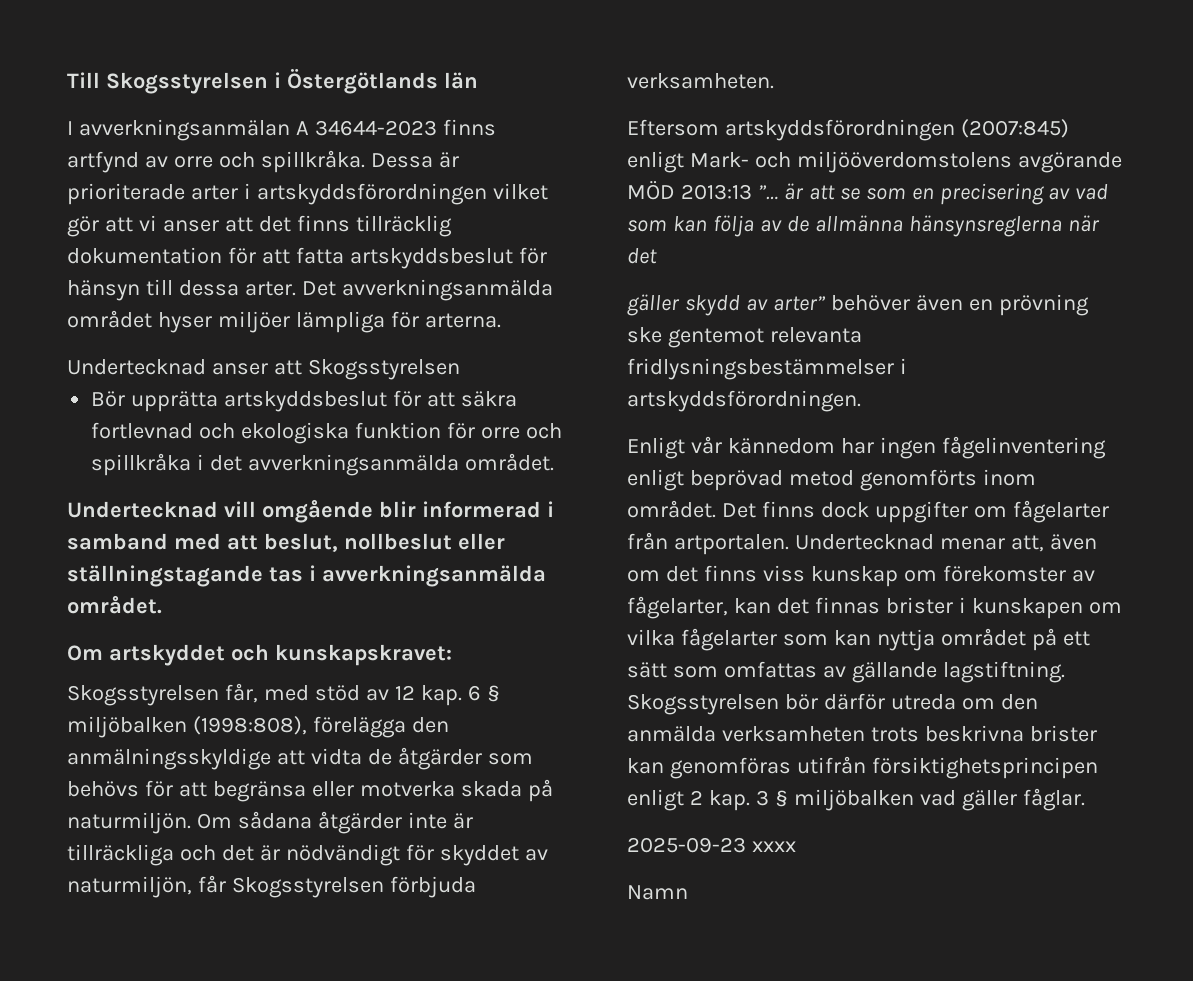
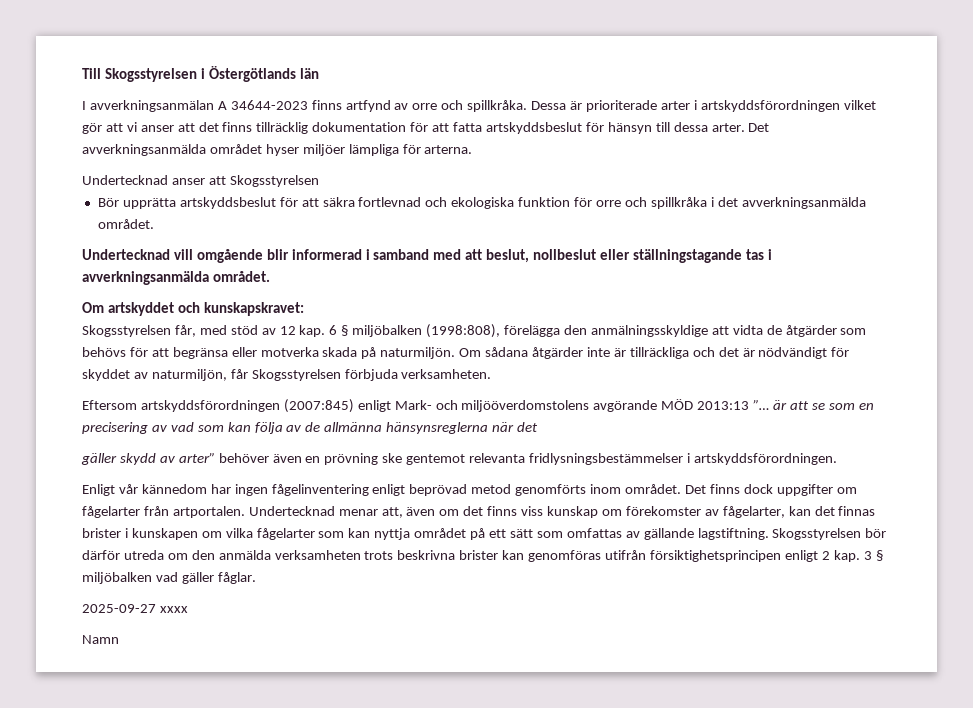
- 2025-09-23 xxxx
+ 2025-09-27 xxxx

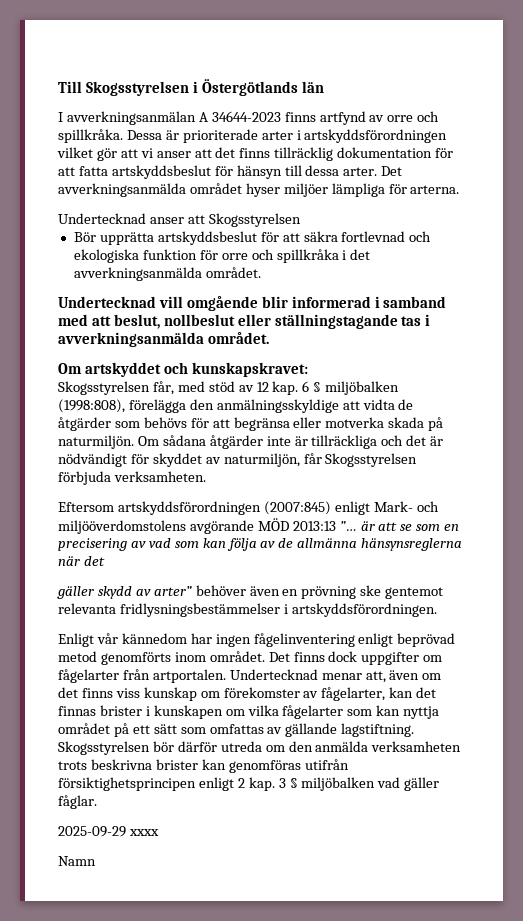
- 2025-09-27 xxxx
+ 2025-09-29 xxxx

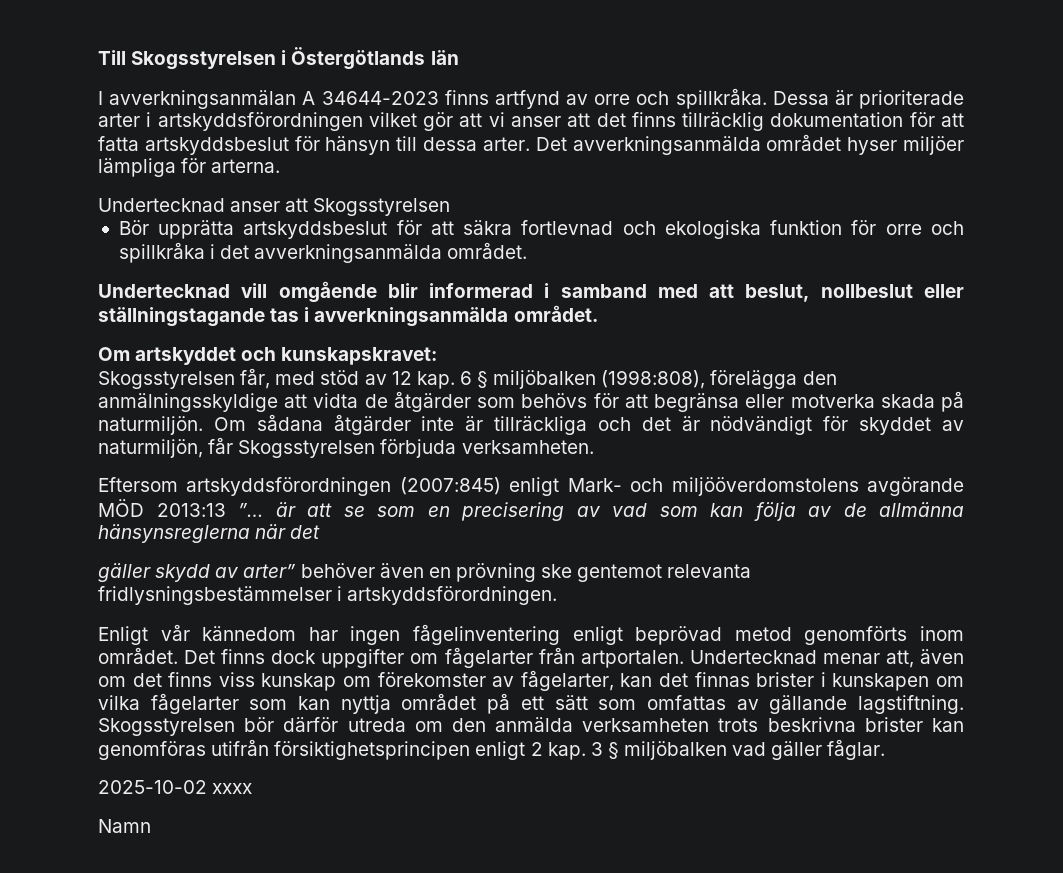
- 2025-09-29 xxxx
+ 2025-10-02 xxxx

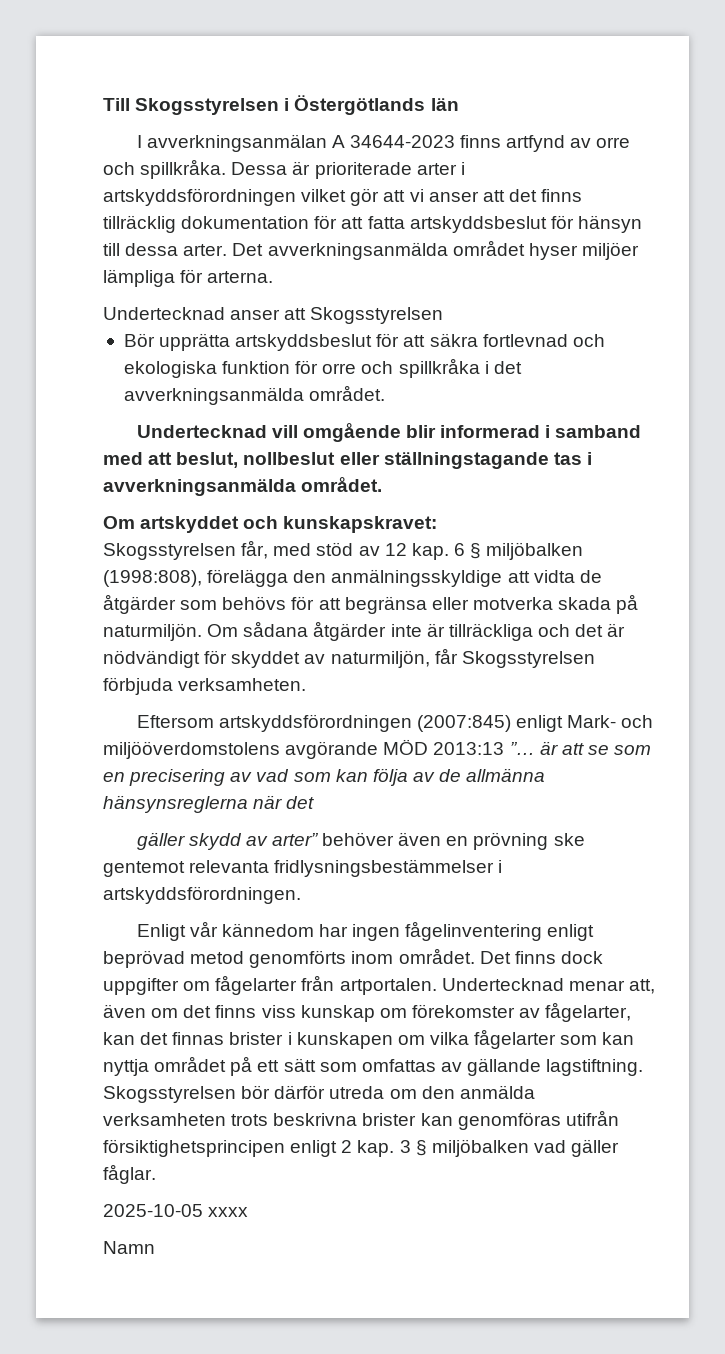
- 2025-10-02 xxxx
+ 2025-10-05 xxxx

